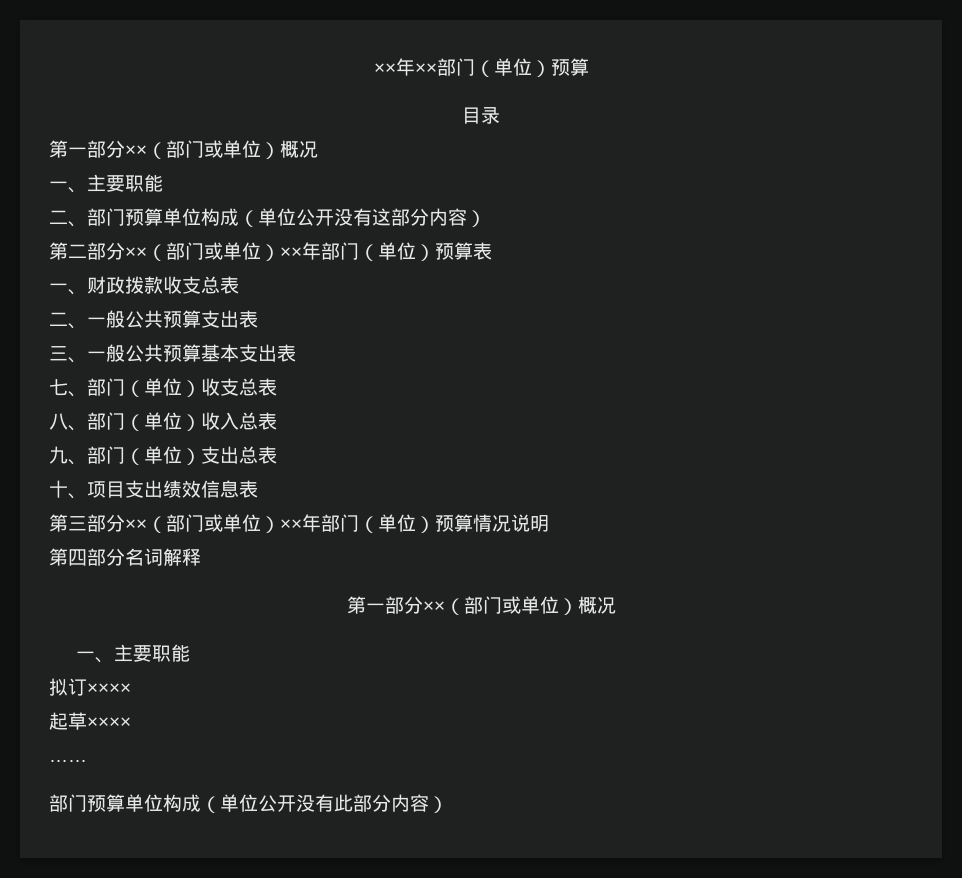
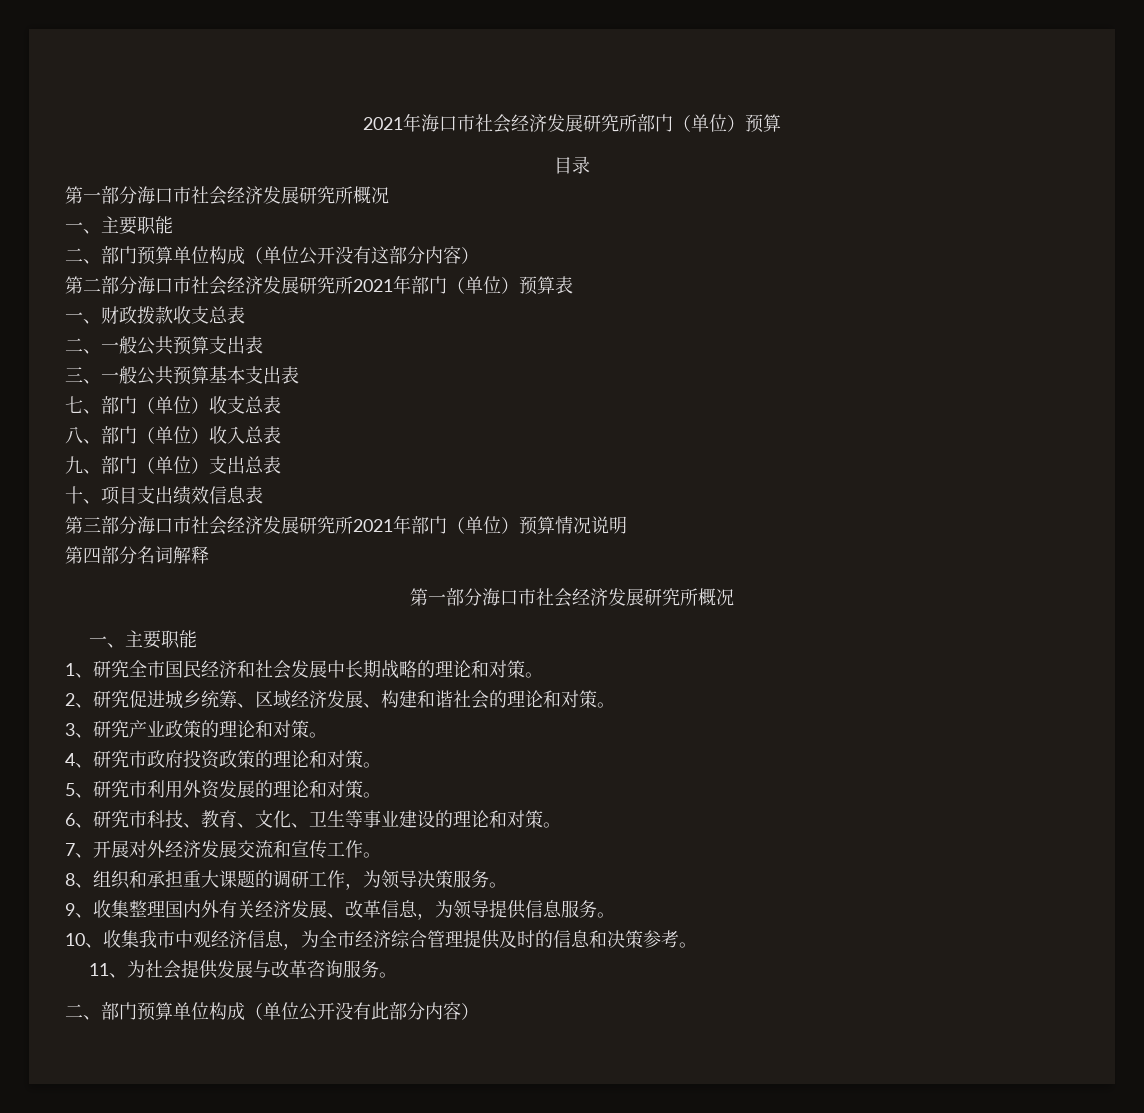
- ××年××部门（单位）预算
+ 2021年海口市社会经济发展研究所部门（单位）预算
  目录
- 第一部分××（部门或单位）概况
+ 第一部分海口市社会经济发展研究所概况
- 第二部分××（部门或单位）××年部门（单位）预算表
+ 第二部分海口市社会经济发展研究所2021年部门（单位）预算表
- 第三部分××（部门或单位）××年部门（单位）预算情况说明
+ 第三部分海口市社会经济发展研究所2021年部门（单位）预算情况说明
  第四部分名词解释
- 第一部分××（部门或单位）概况
+ 第一部分海口市社会经济发展研究所概况
  一、主要职能
- 拟订××××
- 起草××××
- ……
- 部门预算单位构成（单位公开没有此部分内容）
+ 1、研究全市国民经济和社会发展中长期战略的理论和对策。
+ 2、研究促进城乡统筹、区域经济发展、构建和谐社会的理论和对策。
+ 3、研究产业政策的理论和对策。
+ 4、研究市政府投资政策的理论和对策。
+ 5、研究市利用外资发展的理论和对策。
+ 6、研究市科技、教育、文化、卫生等事业建设的理论和对策。
+ 7、开展对外经济发展交流和宣传工作。
+ 8、组织和承担重大课题的调研工作，为领导决策服务。
+ 9、收集整理国内外有关经济发展、改革信息，为领导提供信息服务。
+ 10、收集我市中观经济信息，为全市经济综合管理提供及时的信息和决策参考。
+ 11、为社会提供发展与改革咨询服务。
+ 二、部门预算单位构成（单位公开没有此部分内容）

